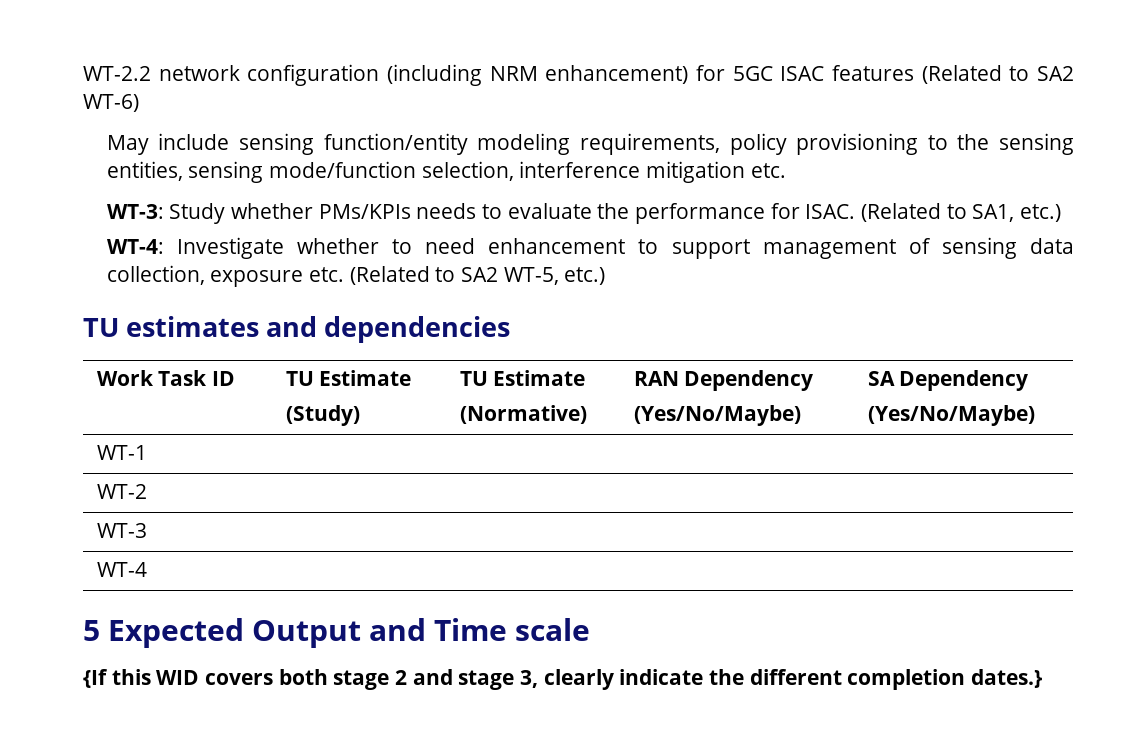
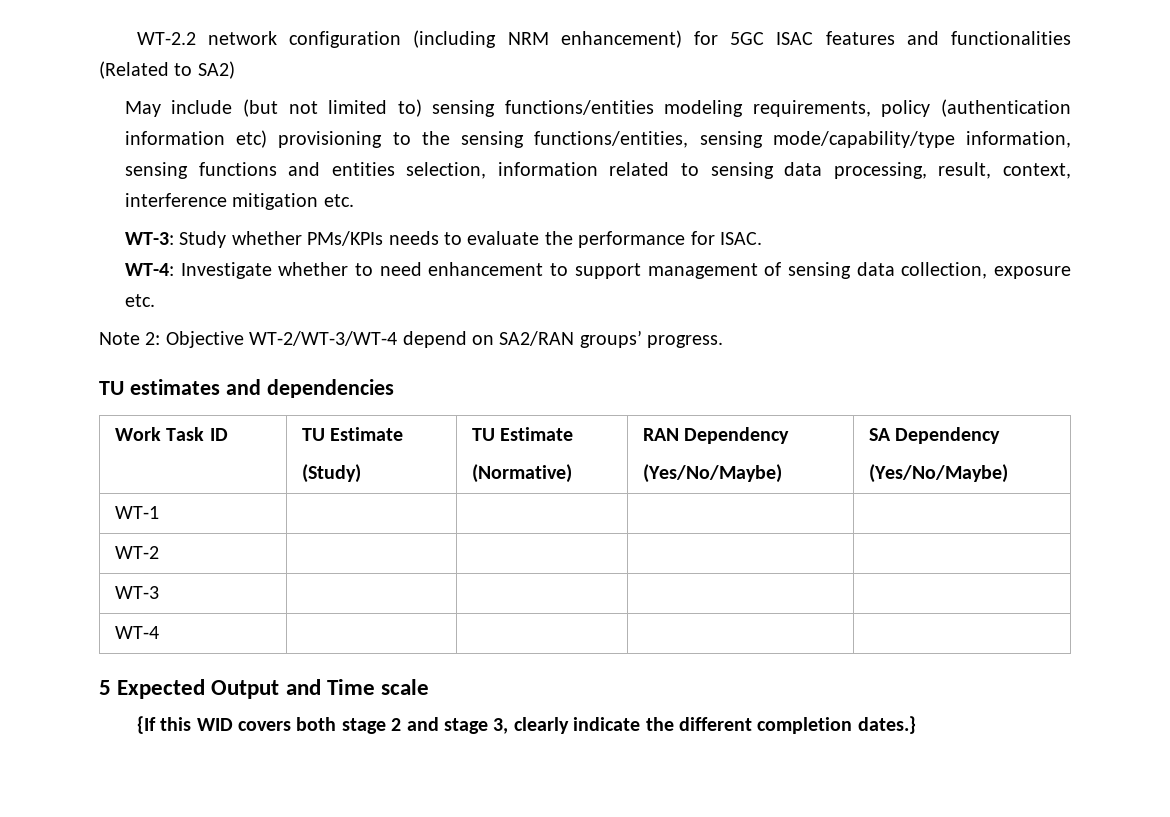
- WT-2.2 network configuration (including NRM enhancement) for 5GC ISAC features (Related to SA2 WT-6)
- May include sensing function/entity modeling requirements, policy provisioning to the sensing entities, sensing mode/function selection, interference mitigation etc.
+ WT-2.2 network configuration (including NRM enhancement) for 5GC ISAC features and functionalities (Related to SA2)
+ May include (but not limited to) sensing functions/entities modeling requirements, policy (authentication information etc) provisioning to the sensing functions/entities, sensing mode/capability/type information, sensing functions and entities selection, information related to sensing data processing, result, context, interference mitigation etc.
- (Related to SA1, etc.)
- WT-4: Investigate whether to need enhancement to support management of sensing data collection, exposure etc. (Related to SA2 WT-5, etc.)
+ WT-4: Investigate whether to need enhancement to support management of sensing data collection, exposure etc.
+ Note 2: Objective WT-2/WT-3/WT-4 depend on SA2/RAN groups’ progress.

